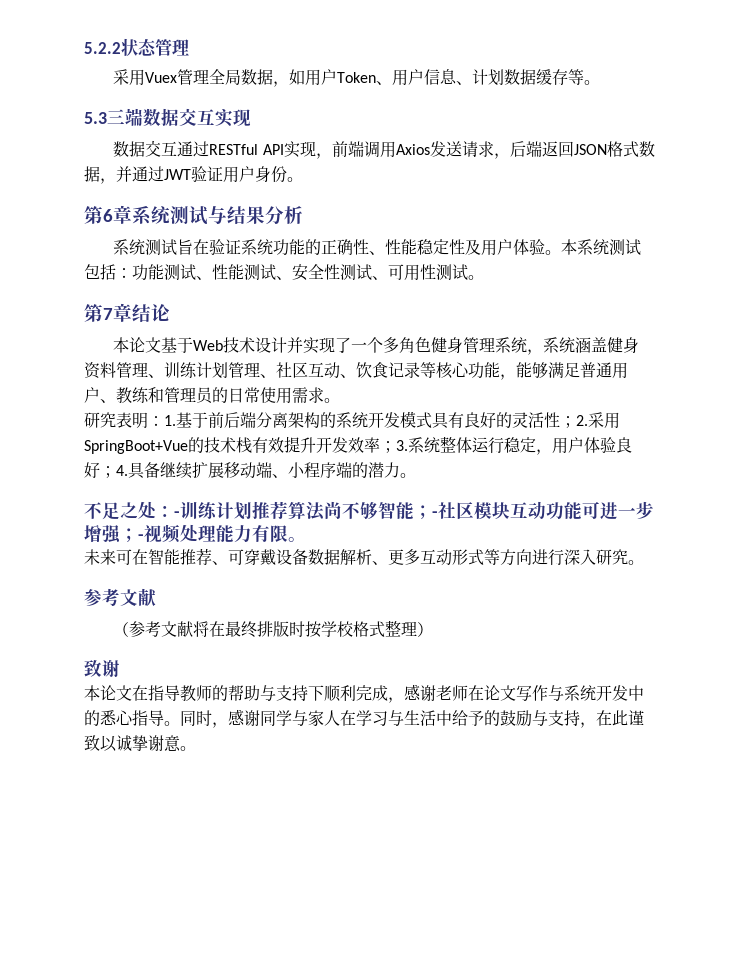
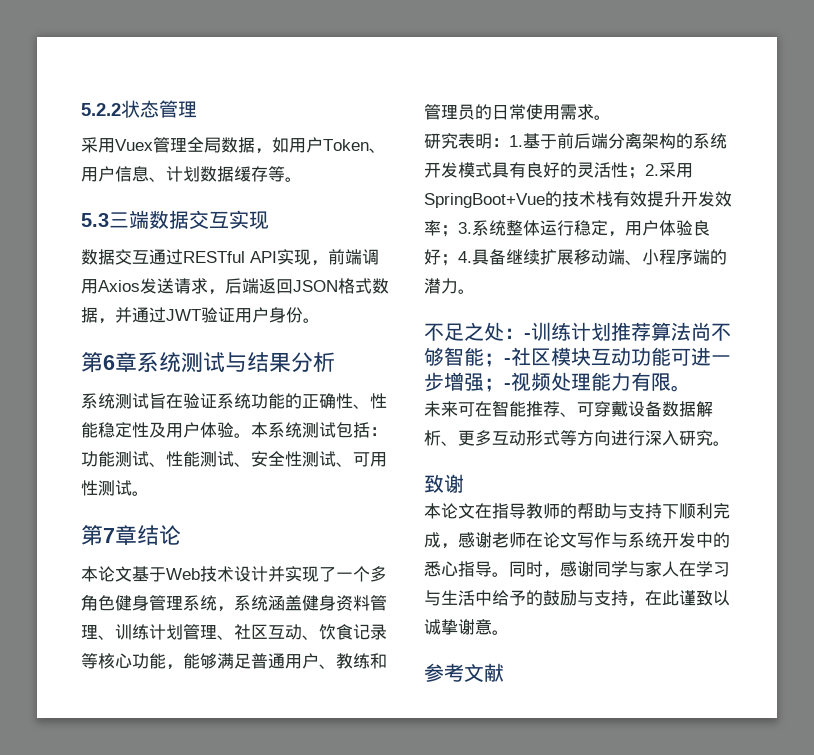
  未来可在智能推荐、可穿戴设备数据解析、更多互动形式等方向进行深入研究。
- 参考文献
- （参考文献将在最终排版时按学校格式整理）
+ 参考文献

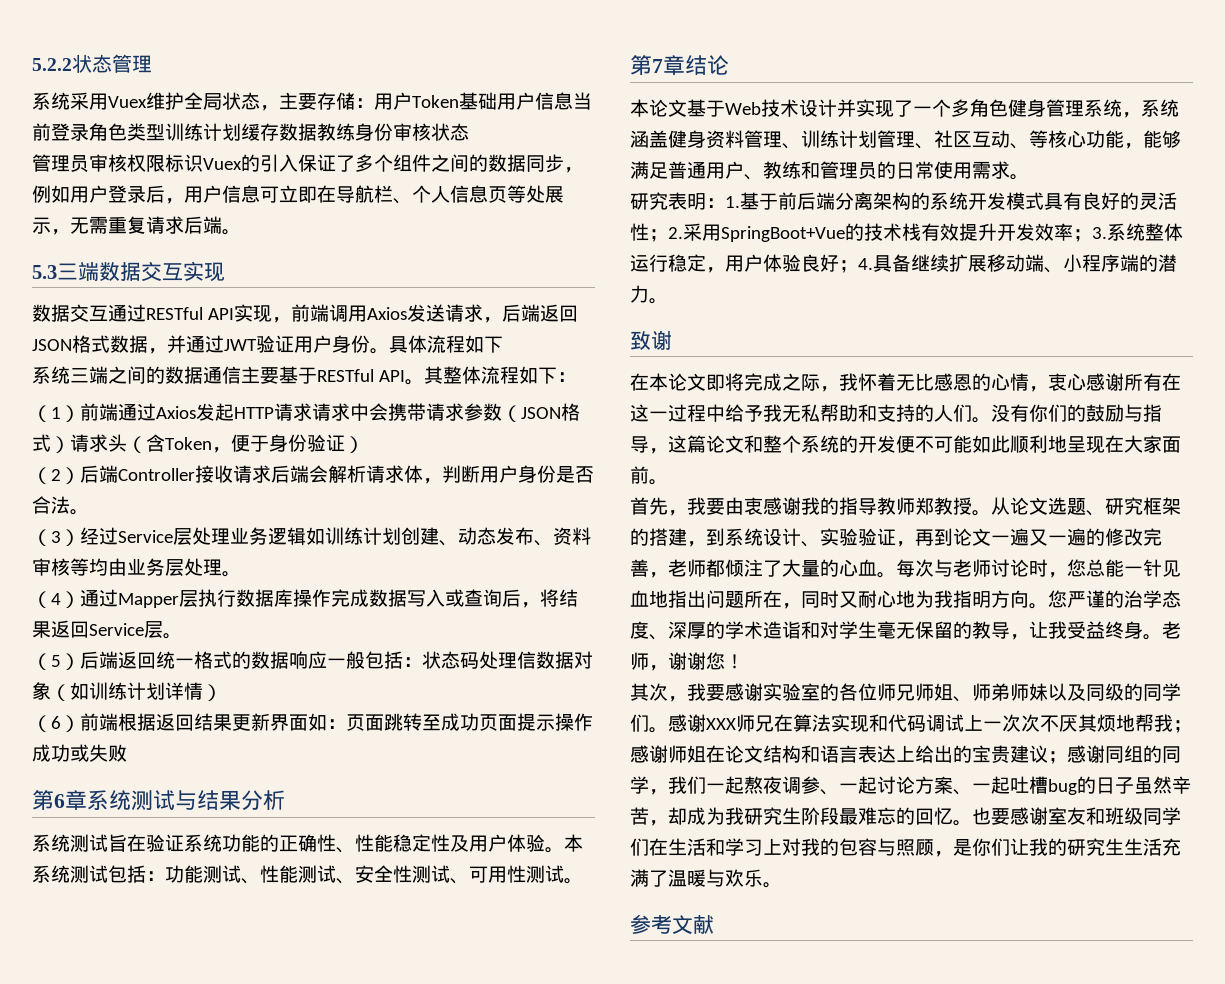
- 采用Vuex管理全局数据，如用户Token、用户信息、计划数据缓存等。
+ 系统采用Vuex维护全局状态，主要存储：用户Token基础用户信息当前登录角色类型训练计划缓存数据教练身份审核状态
+ 管理员审核权限标识Vuex的引入保证了多个组件之间的数据同步，例如用户登录后，用户信息可立即在导航栏、个人信息页等处展示，无需重复请求后端。
+ 具体流程如下
+ 系统三端之间的数据通信主要基于RESTful API。其整体流程如下：
+ （1）前端通过Axios发起HTTP请求请求中会携带请求参数（JSON格式）请求头（含Token，便于身份验证）
+ （2）后端Controller接收请求后端会解析请求体，判断用户身份是否合法。
+ （3）经过Service层处理业务逻辑如训练计划创建、动态发布、资料审核等均由业务层处理。
+ （4）通过Mapper层执行数据库操作完成数据写入或查询后，将结果返回Service层。
+ （5）后端返回统一格式的数据响应一般包括：状态码处理信数据对象（如训练计划详情）
+ （6）前端根据返回结果更新界面如：页面跳转至成功页面提示操作成功或失败
- 本论文基于Web技术设计并实现了一个多角色健身管理系统，系统涵盖健身资料管理、训练计划管理、社区互动、饮食记录等核心功能，能够满足普通用户、教练和管理员的日常使用需求。
+ 本论文基于Web技术设计并实现了一个多角色健身管理系统，系统涵盖健身资料管理、训练计划管理、社区互动、等核心功能，能够满足普通用户、教练和管理员的日常使用需求。
- 不足之处：-训练计划推荐算法尚不够智能；-社区模块互动功能可进一步增强；-视频处理能力有限。
- 未来可在智能推荐、可穿戴设备数据解析、更多互动形式等方向进行深入研究。
  致谢
- 本论文在指导教师的帮助与支持下顺利完成，感谢老师在论文写作与系统开发中的悉心指导。同时，感谢同学与家人在学习与生活中给予的鼓励与支持，在此谨致以诚挚谢意。
+ 在本论文即将完成之际，我怀着无比感恩的心情，衷心感谢所有在这一过程中给予我无私帮助和支持的人们。没有你们的鼓励与指导，这篇论文和整个系统的开发便不可能如此顺利地呈现在大家面前。
+ 首先，我要由衷感谢我的指导教师郑教授。从论文选题、研究框架的搭建，到系统设计、实验验证，再到论文一遍又一遍的修改完善，老师都倾注了大量的心血。每次与老师讨论时，您总能一针见血地指出问题所在，同时又耐心地为我指明方向。您严谨的治学态度、深厚的学术造诣和对学生毫无保留的教导，让我受益终身。老师，谢谢您！
+ 其次，我要感谢实验室的各位师兄师姐、师弟师妹以及同级的同学们。感谢XXX师兄在算法实现和代码调试上一次次不厌其烦地帮我；感谢师姐在论文结构和语言表达上给出的宝贵建议；感谢同组的同学，我们一起熬夜调参、一起讨论方案、一起吐槽bug的日子虽然辛苦，却成为我研究生阶段最难忘的回忆。也要感谢室友和班级同学们在生活和学习上对我的包容与照顾，是你们让我的研究生生活充满了温暖与欢乐。

